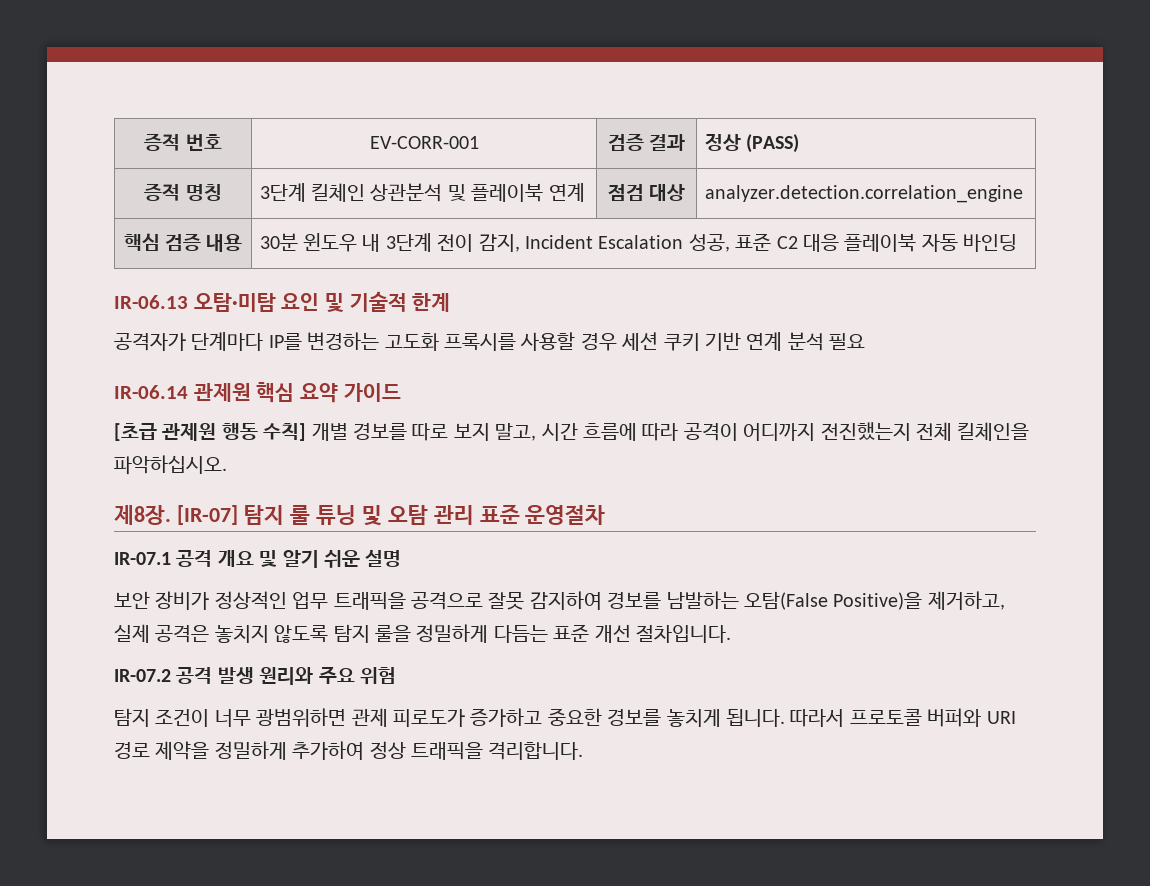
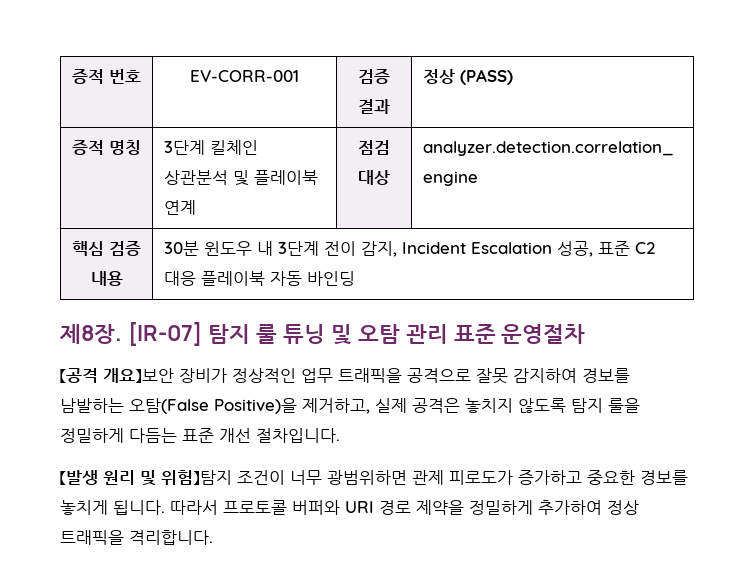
- IR-06.13 오탐·미탐 요인 및 기술적 한계
- 공격자가 단계마다 IP를 변경하는 고도화 프록시를 사용할 경우 세션 쿠키 기반 연계 분석 필요
- IR-06.14 관제원 핵심 요약 가이드
- [초급 관제원 행동 수칙] 개별 경보를 따로 보지 말고, 시간 흐름에 따라 공격이 어디까지 전진했는지 전체 킬체인을 파악하십시오.
- IR-07.1 공격 개요 및 알기 쉬운 설명
- 보안 장비가 정상적인 업무 트래픽을 공격으로 잘못 감지하여 경보를 남발하는 오탐(False Positive)을 제거하고, 실제 공격은 놓치지 않도록 탐지 룰을 정밀하게 다듬는 표준 개선 절차입니다.
+ 【공격 개요】보안 장비가 정상적인 업무 트래픽을 공격으로 잘못 감지하여 경보를 남발하는 오탐(False Positive)을 제거하고, 실제 공격은 놓치지 않도록 탐지 룰을 정밀하게 다듬는 표준 개선 절차입니다.
- IR-07.2 공격 발생 원리와 주요 위험
- 탐지 조건이 너무 광범위하면 관제 피로도가 증가하고 중요한 경보를 놓치게 됩니다.
+ 【발생 원리 및 위험】탐지 조건이 너무 광범위하면 관제 피로도가 증가하고 중요한 경보를 놓치게 됩니다.

